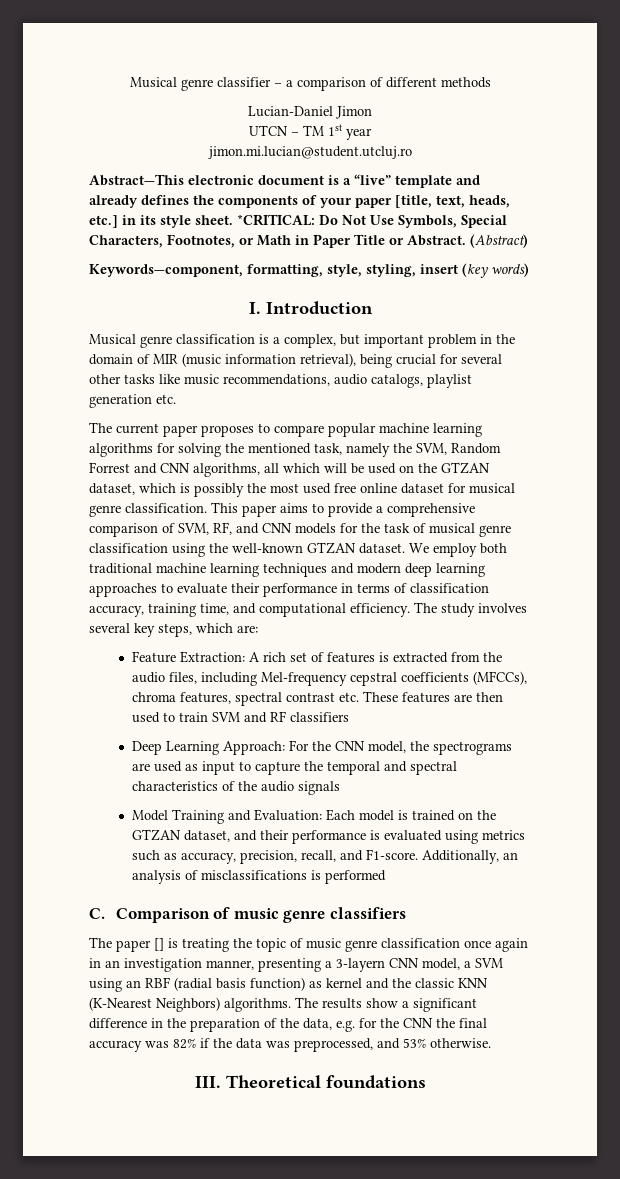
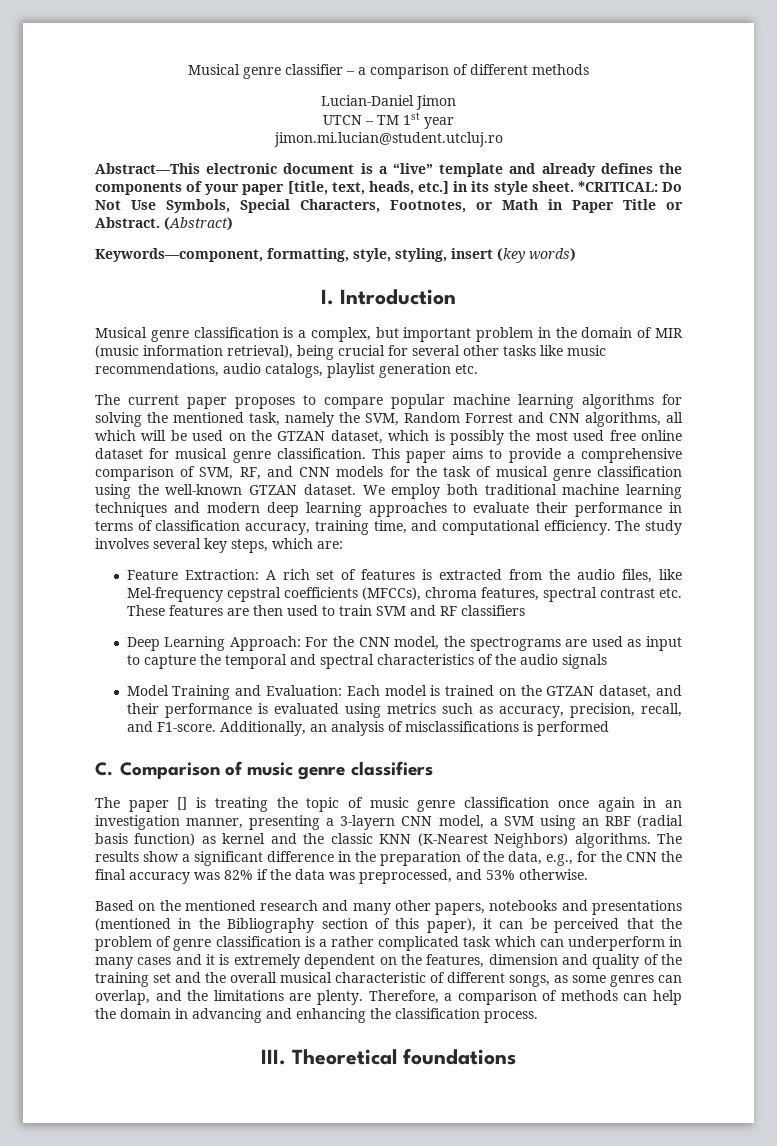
- Feature Extraction: A rich set of features is extracted from the audio files, including Mel-frequency cepstral coefficients (MFCCs), chroma features, spectral contrast etc. These features are then used to train SVM and RF classifiers
+ Feature Extraction: A rich set of features is extracted from the audio files, like Mel-frequency cepstral coefficients (MFCCs), chroma features, spectral contrast etc. These features are then used to train SVM and RF classifiers
- The results show a significant difference in the preparation of the data, e.g. for the CNN the final accuracy was 82% if the data was preprocessed, and 53% otherwise.
+ The results show a significant difference in the preparation of the data, e.g., for the CNN the final accuracy was 82% if the data was preprocessed, and 53% otherwise.
+ Based on the mentioned research and many other papers, notebooks and presentations (mentioned in the Bibliography section of this paper), it can be perceived that the problem of genre classification is a rather complicated task which can underperform in many cases and it is extremely dependent on the features, dimension and quality of the training set and the overall musical characteristic of different songs, as some genres can overlap, and the limitations are plenty. Therefore, a comparison of methods can help the domain in advancing and enhancing the classification process.

